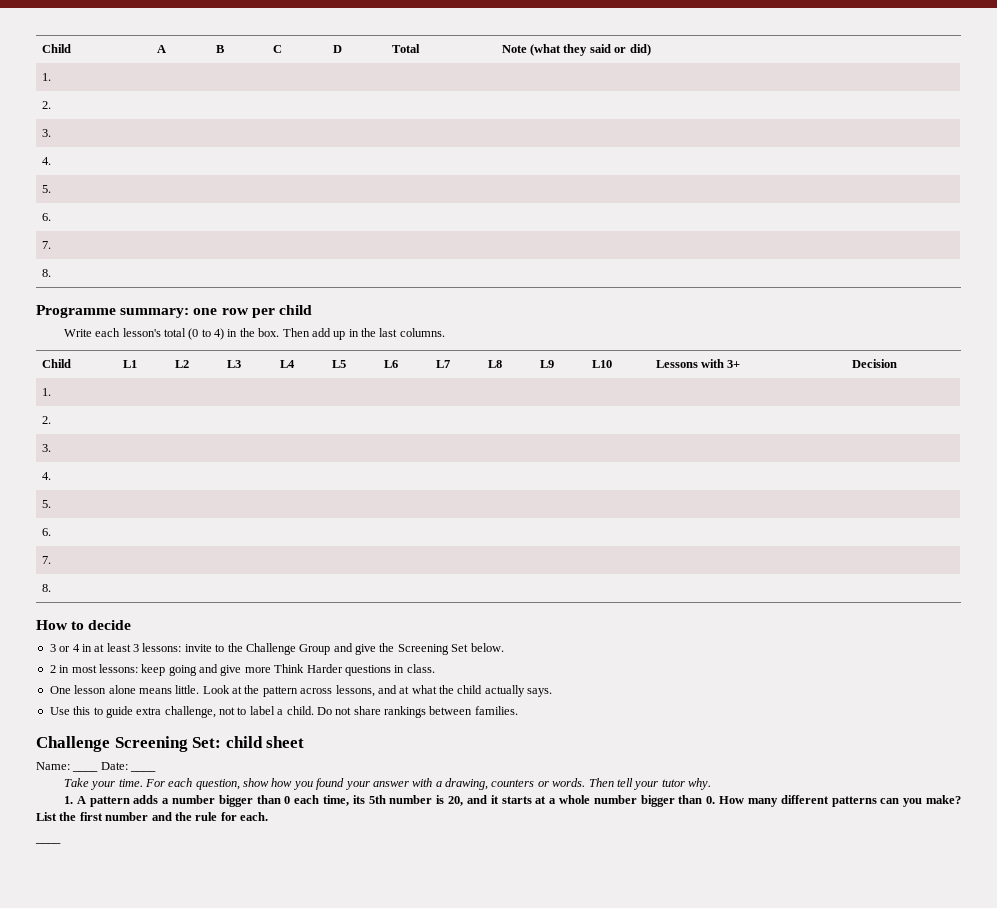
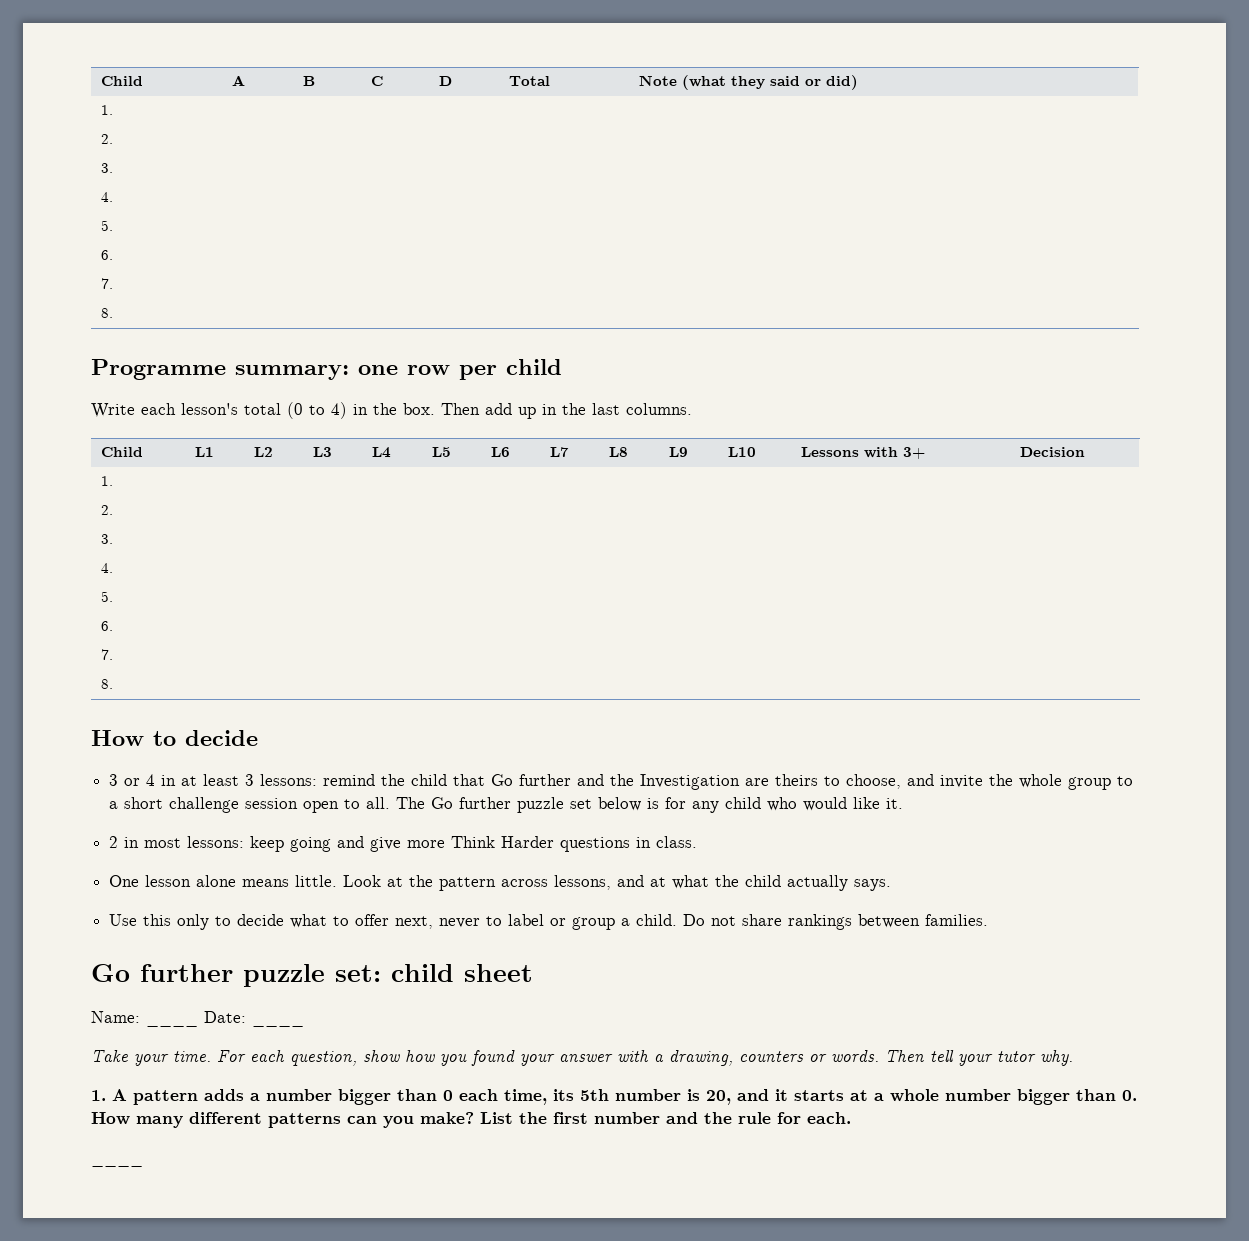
- 3 or 4 in at least 3 lessons: invite to the Challenge Group and give the Screening Set below.
+ 3 or 4 in at least 3 lessons: remind the child that Go further and the Investigation are theirs to choose, and invite the whole group to a short challenge session open to all. The Go further puzzle set below is for any child who would like it.
- Use this to guide extra challenge, not to label a child.
+ Use this only to decide what to offer next, never to label or group a child.
- Challenge Screening Set: child sheet
+ Go further puzzle set: child sheet

